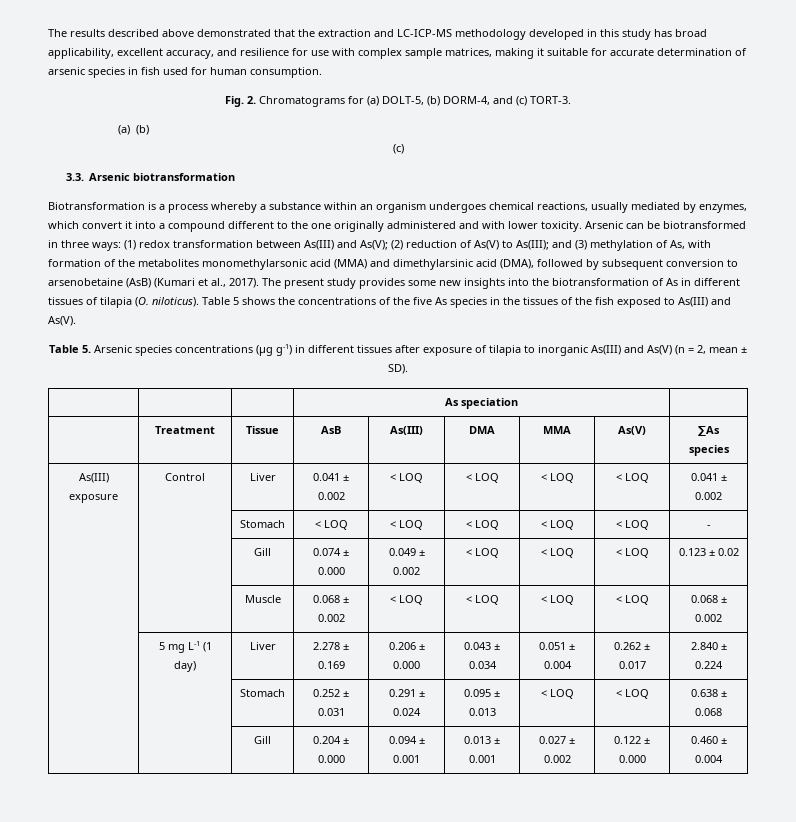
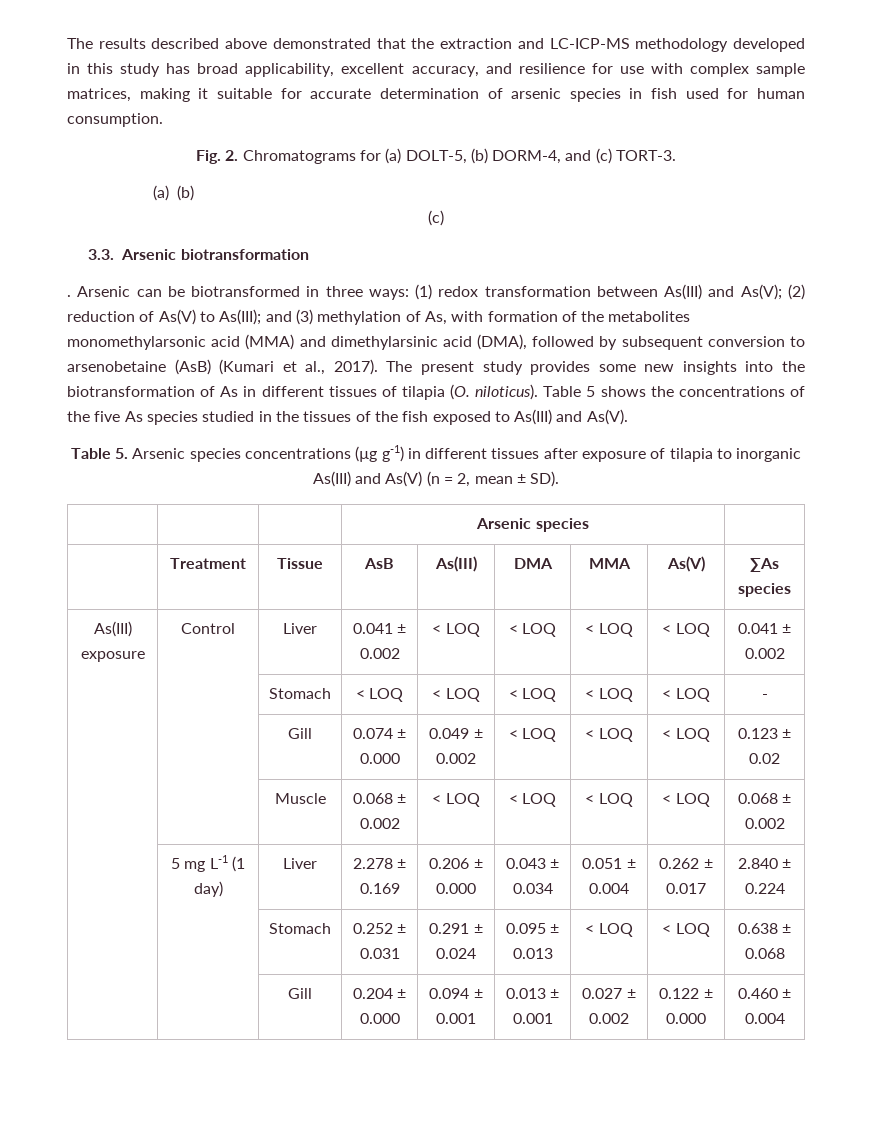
- Biotransformation is a process whereby a substance within an organism undergoes chemical reactions, usually mediated by enzymes, which convert it into a compound different to the one originally administered and with lower toxicity.
+ .
- Table 5 shows the concentrations of the five As species in the tissues of the fish exposed to As(III) and As(V).
+ Table 5 shows the concentrations of the five As species studied in the tissues of the fish exposed to As(III) and As(V).
- | | | As speciation |
+ | | | Arsenic species |

